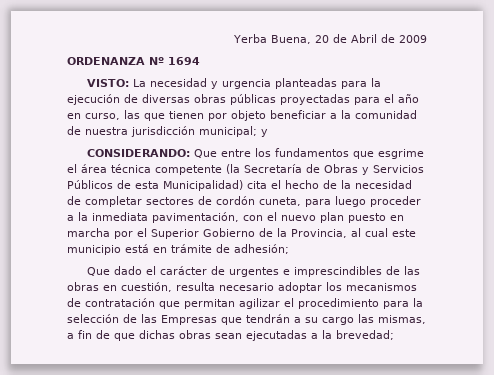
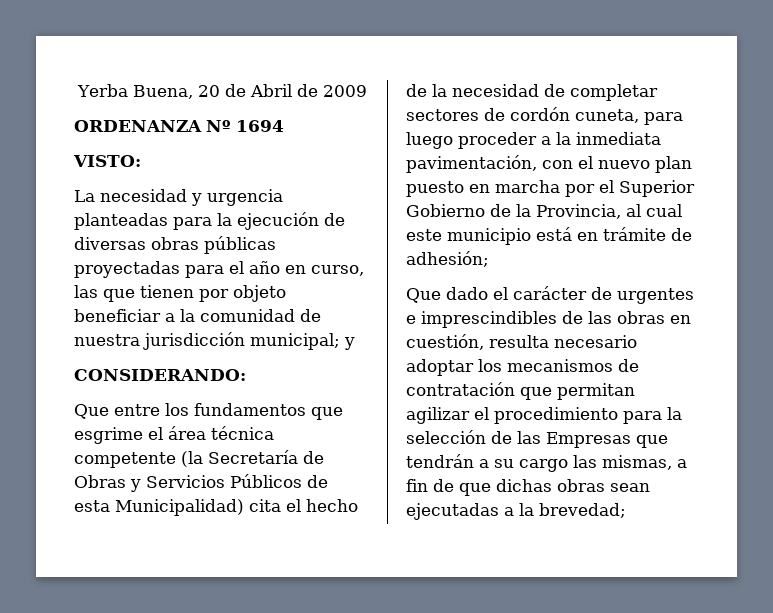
- VISTO: La necesidad y urgencia planteadas para la ejecución de diversas obras públicas proyectadas para el año en curso, las que tienen por objeto beneficiar a la comunidad de nuestra jurisdicción municipal; y
+ VISTO:
+ La necesidad y urgencia planteadas para la ejecución de diversas obras públicas proyectadas para el año en curso, las que tienen por objeto beneficiar a la comunidad de nuestra jurisdicción municipal; y
- CONSIDERANDO: Que entre los fundamentos que esgrime el área técnica competente (la Secretaría de Obras y Servicios Públicos de esta Municipalidad) cita el hecho de la necesidad de completar sectores de cordón cuneta, para luego proceder a la inmediata pavimentación, con el nuevo plan puesto en marcha por el Superior Gobierno de la Provincia, al cual este municipio está en trámite de adhesión;
+ CONSIDERANDO:
+ Que entre los fundamentos que esgrime el área técnica competente (la Secretaría de Obras y Servicios Públicos de esta Municipalidad) cita el hecho de la necesidad de completar sectores de cordón cuneta, para luego proceder a la inmediata pavimentación, con el nuevo plan puesto en marcha por el Superior Gobierno de la Provincia, al cual este municipio está en trámite de adhesión;

